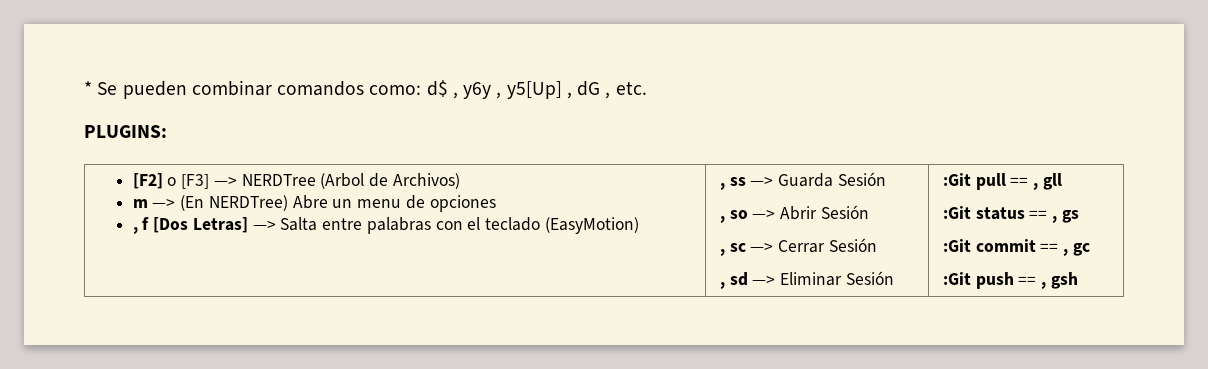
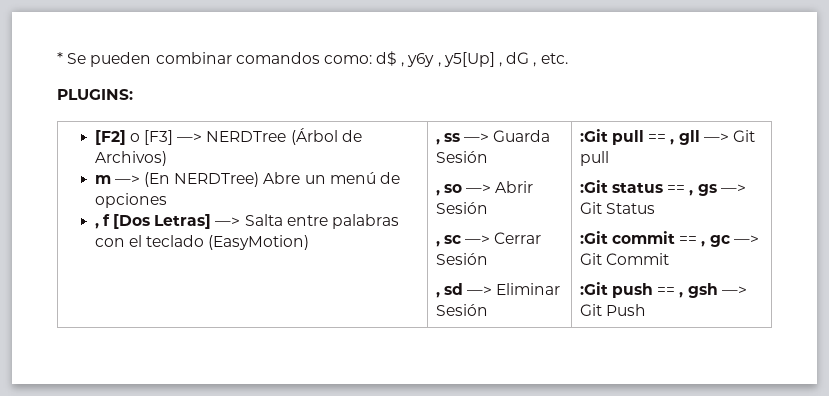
- [F2] o [F3] —> NERDTree (Arbol de Archivos)
+ [F2] o [F3] —> NERDTree (Árbol de Archivos)
- m —> (En NERDTree) Abre un menu de opciones
+ m —> (En NERDTree) Abre un menú de opciones
- :Git pull == , gll
+ :Git pull == , gll —> Git pull
- :Git status == , gs
+ :Git status == , gs —> Git Status
- :Git commit == , gc
+ :Git commit == , gc —> Git Commit
- :Git push == , gsh
+ :Git push == , gsh —> Git Push

